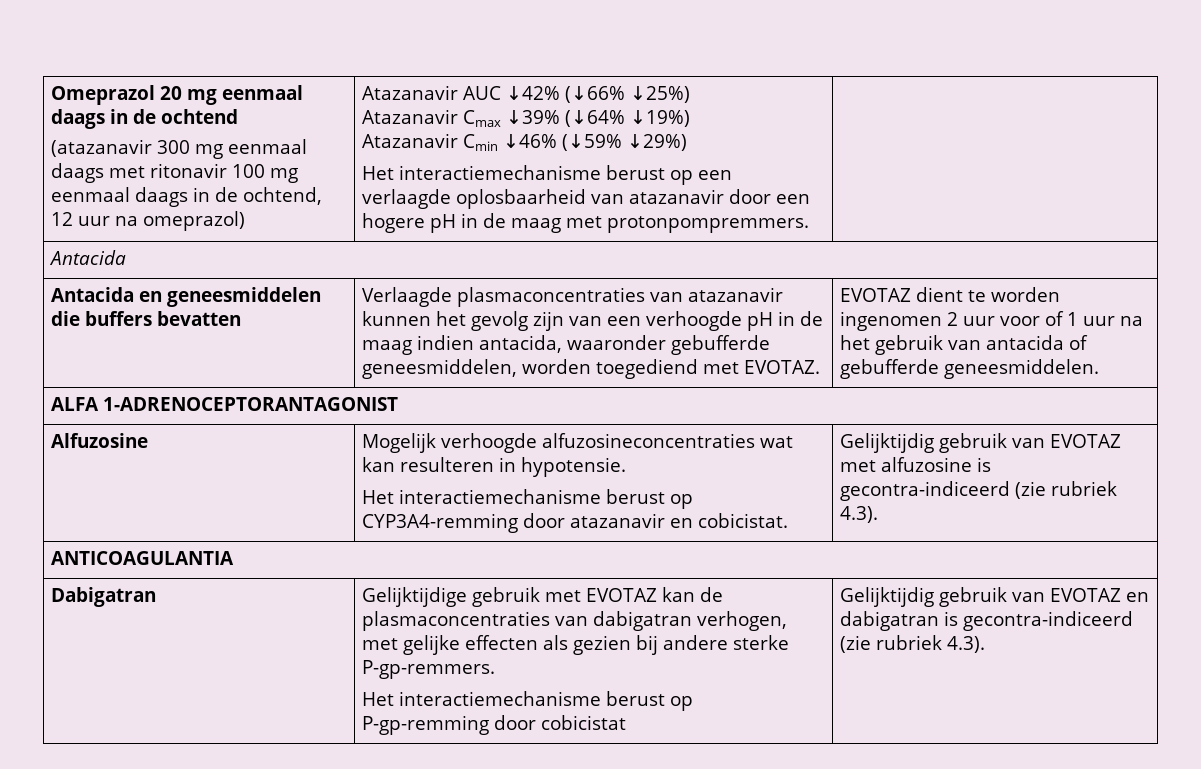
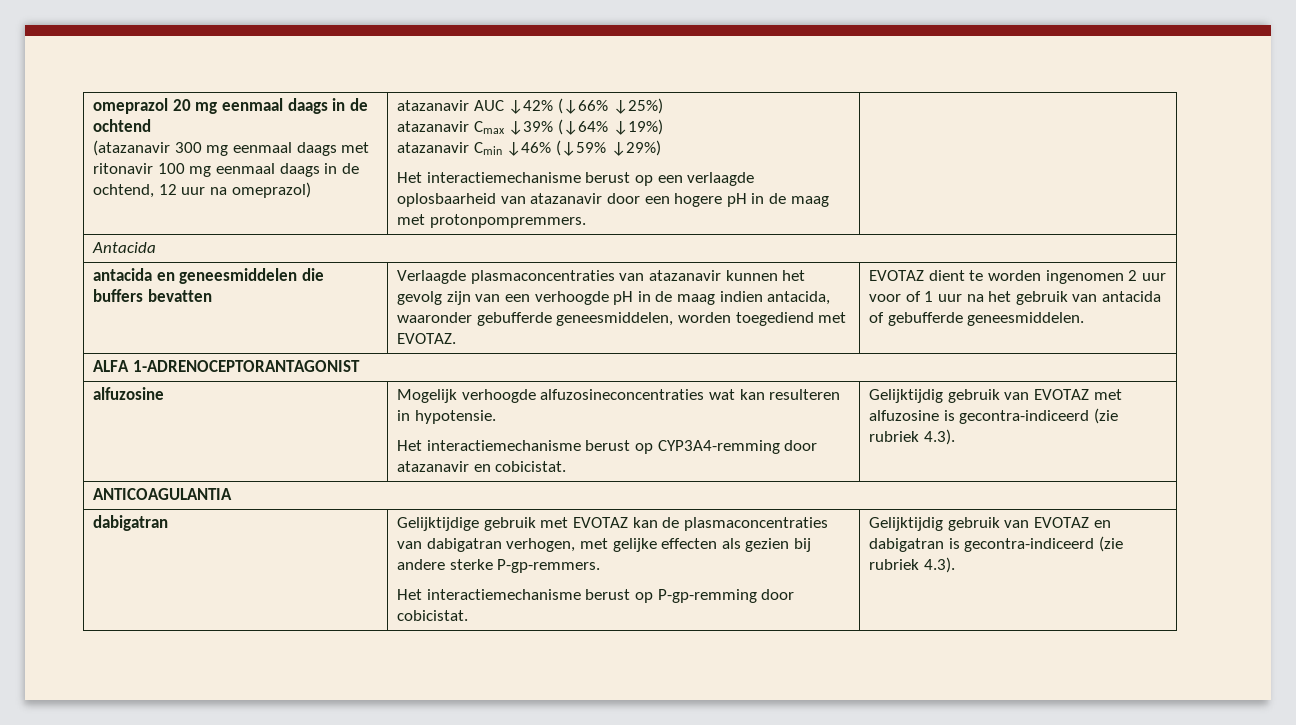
- Omeprazol 20 mg eenmaal daags in de ochtend
+ omeprazol 20 mg eenmaal daags in de ochtend
- Atazanavir AUC ↓42% (↓66% ↓25%)
+ atazanavir AUC ↓42% (↓66% ↓25%)
- Atazanavir Cmax ↓39% (↓64% ↓19%)
+ atazanavir Cmax ↓39% (↓64% ↓19%)
- Atazanavir Cmin ↓46% (↓59% ↓29%)
+ atazanavir Cmin ↓46% (↓59% ↓29%)
- Antacida en geneesmiddelen die buffers bevatten
+ antacida en geneesmiddelen die buffers bevatten
- Alfuzosine | Mogelijk verhoogde alfuzosineconcentraties wat kan resulteren in hypotensie.
+ alfuzosine | Mogelijk verhoogde alfuzosineconcentraties wat kan resulteren in hypotensie.
- Dabigatran | Gelijktijdige gebruik met EVOTAZ kan de plasmaconcentraties van dabigatran verhogen, met gelijke effecten als gezien bij andere sterke P-gp-remmers.
- Het interactiemechanisme berust op P-gp-remming door cobicistat | Gelijktijdig gebruik van EVOTAZ en dabigatran is gecontra-indiceerd (zie rubriek 4.3).
+ dabigatran | Gelijktijdige gebruik met EVOTAZ kan de plasmaconcentraties van dabigatran verhogen, met gelijke effecten als gezien bij andere sterke P-gp-remmers.
+ Het interactiemechanisme berust op P-gp-remming door cobicistat. | Gelijktijdig gebruik van EVOTAZ en dabigatran is gecontra-indiceerd (zie rubriek 4.3).

